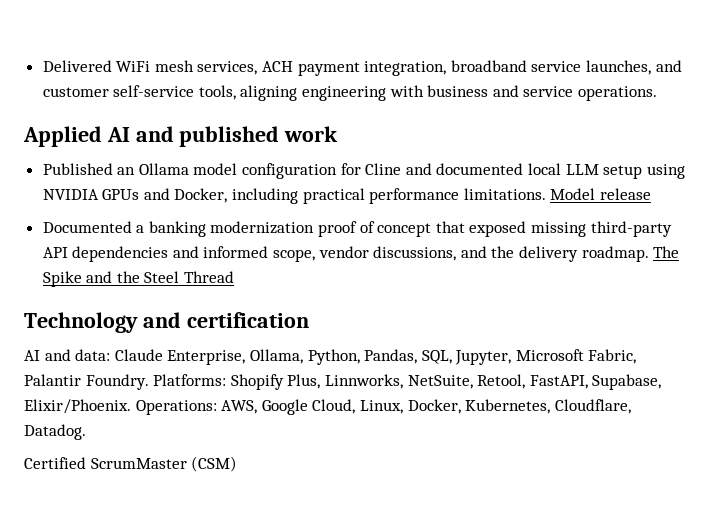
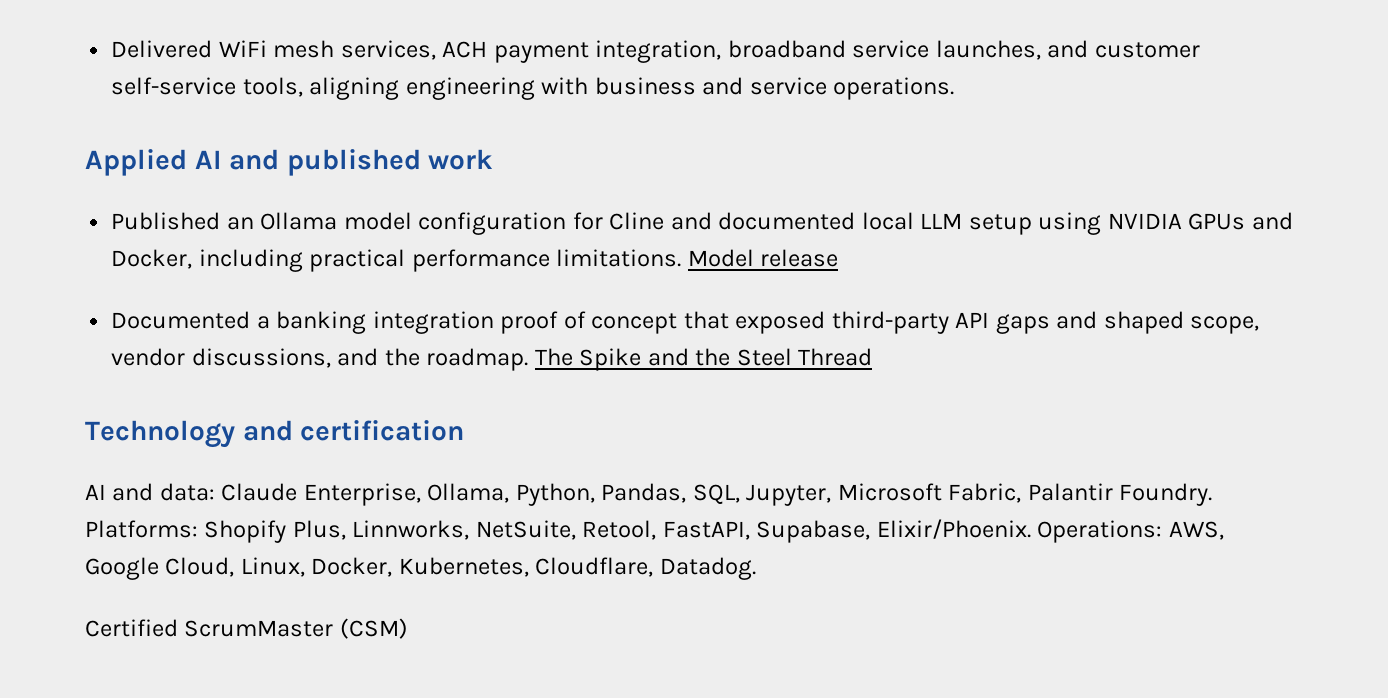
- Documented a banking modernization proof of concept that exposed missing third-party API dependencies and informed scope, vendor discussions, and the delivery roadmap.
+ Documented a banking integration proof of concept that exposed third-party API gaps and shaped scope, vendor discussions, and the roadmap.

